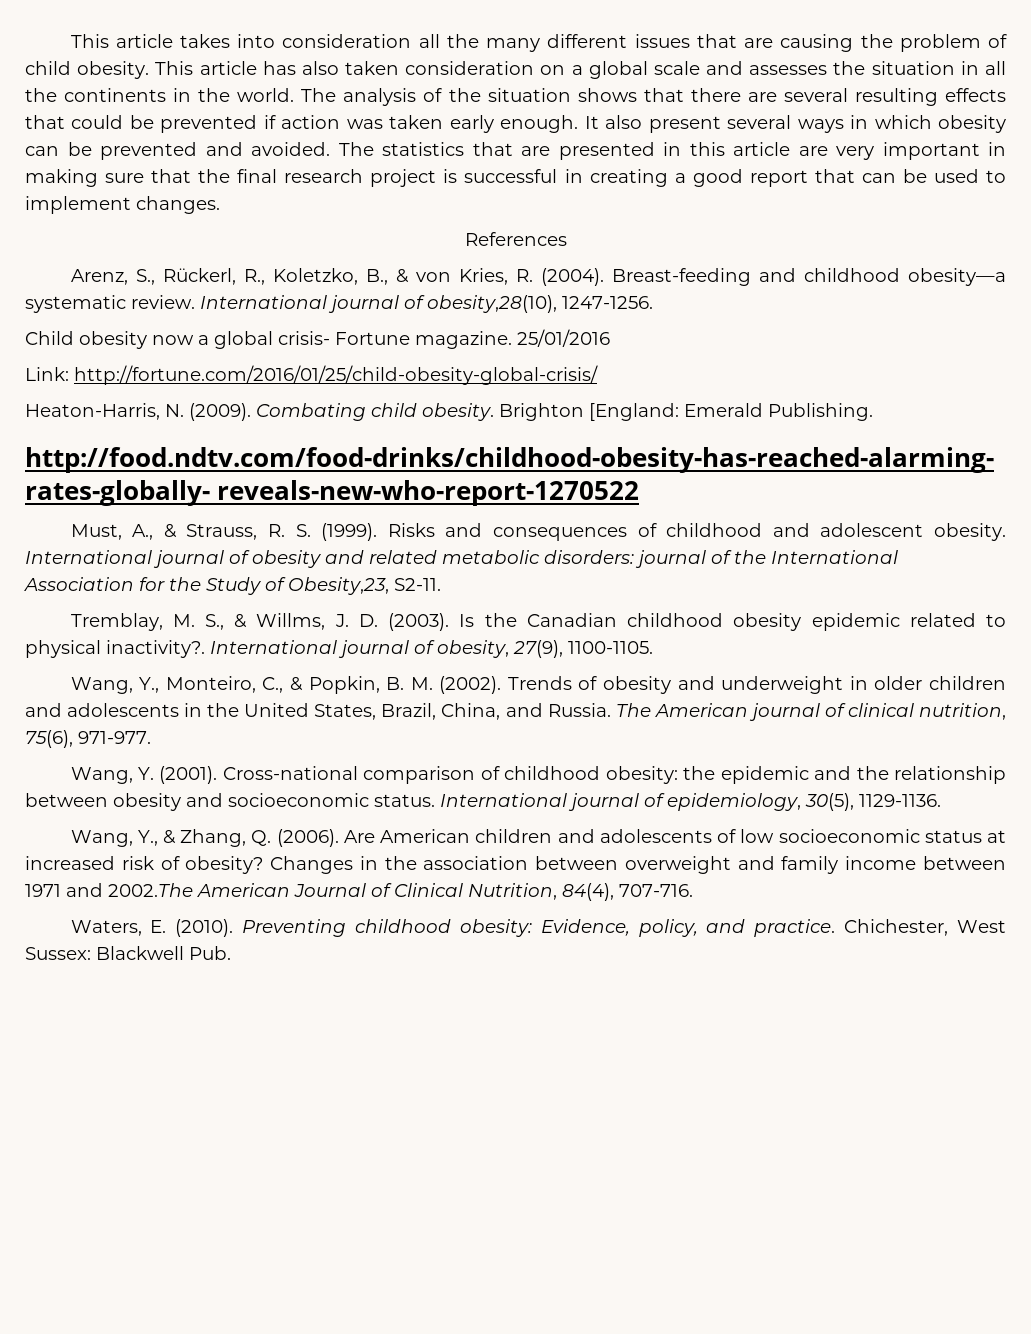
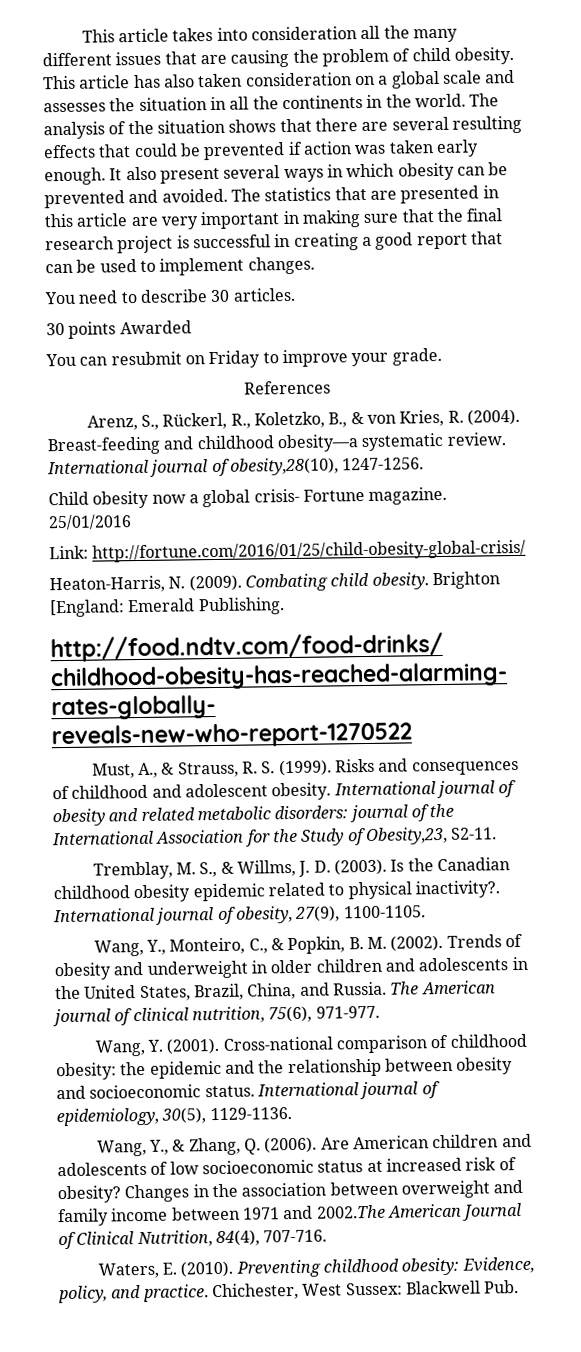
+ You need to describe 30 articles.
+ 30 points Awarded
+ You can resubmit on Friday to improve your grade.

